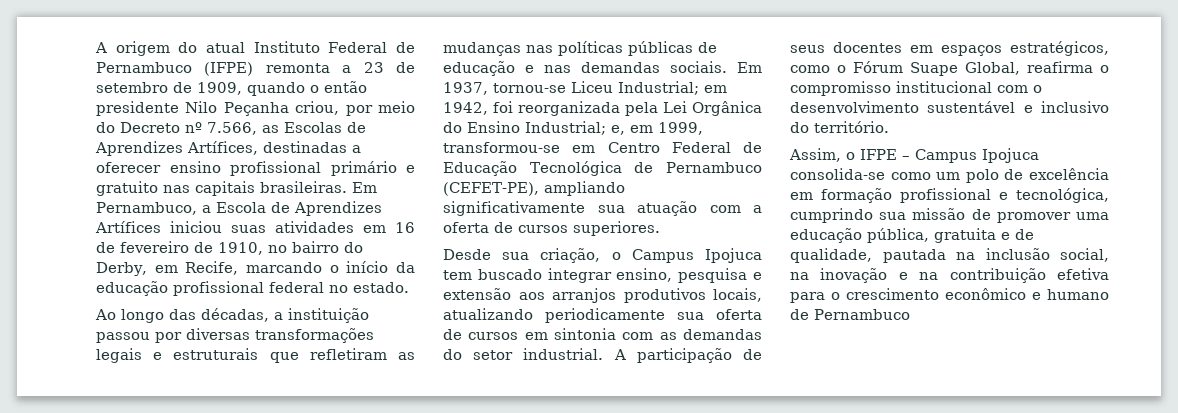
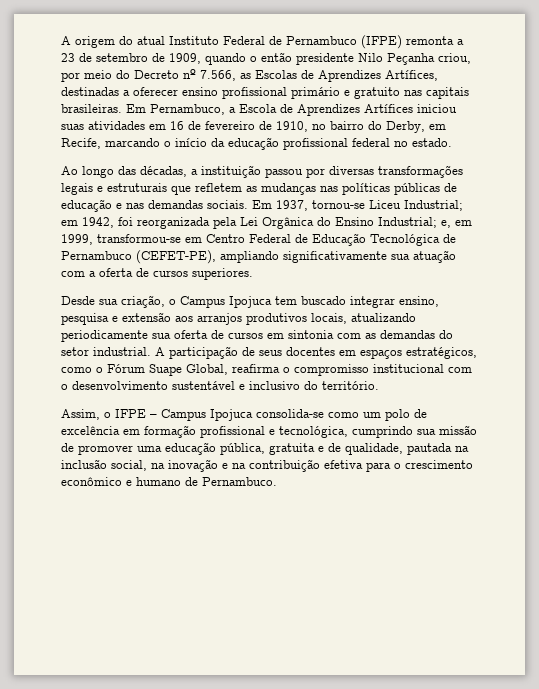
- Ao longo das décadas, a instituição passou por diversas transformações legais e estruturais que refletiram as mudanças nas políticas públicas de educação e nas demandas sociais.
+ Ao longo das décadas, a instituição passou por diversas transformações legais e estruturais que refletem as mudanças nas políticas públicas de educação e nas demandas sociais.
- Assim, o IFPE – Campus Ipojuca consolida-se como um polo de excelência em formação profissional e tecnológica, cumprindo sua missão de promover uma educação pública, gratuita e de qualidade, pautada na inclusão social, na inovação e na contribuição efetiva para o crescimento econômico e humano de Pernambuco
+ Assim, o IFPE – Campus Ipojuca consolida-se como um polo de excelência em formação profissional e tecnológica, cumprindo sua missão de promover uma educação pública, gratuita e de qualidade, pautada na inclusão social, na inovação e na contribuição efetiva para o crescimento econômico e humano de Pernambuco.

